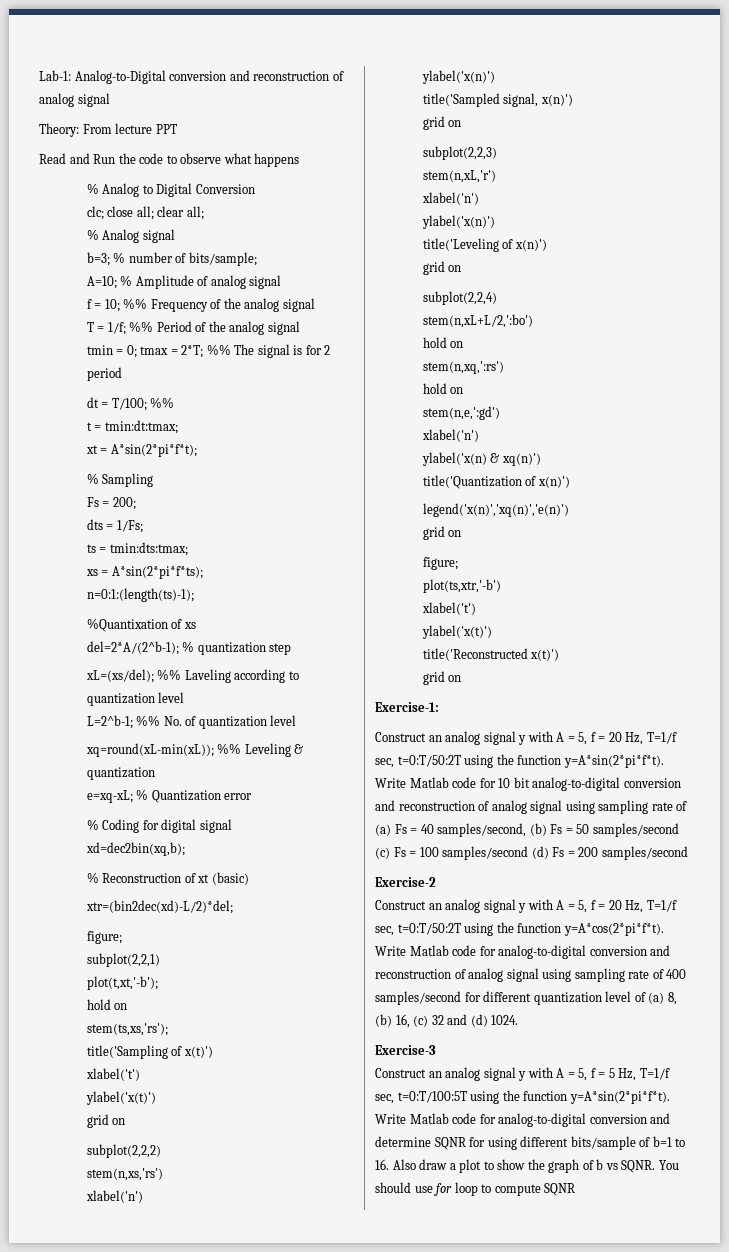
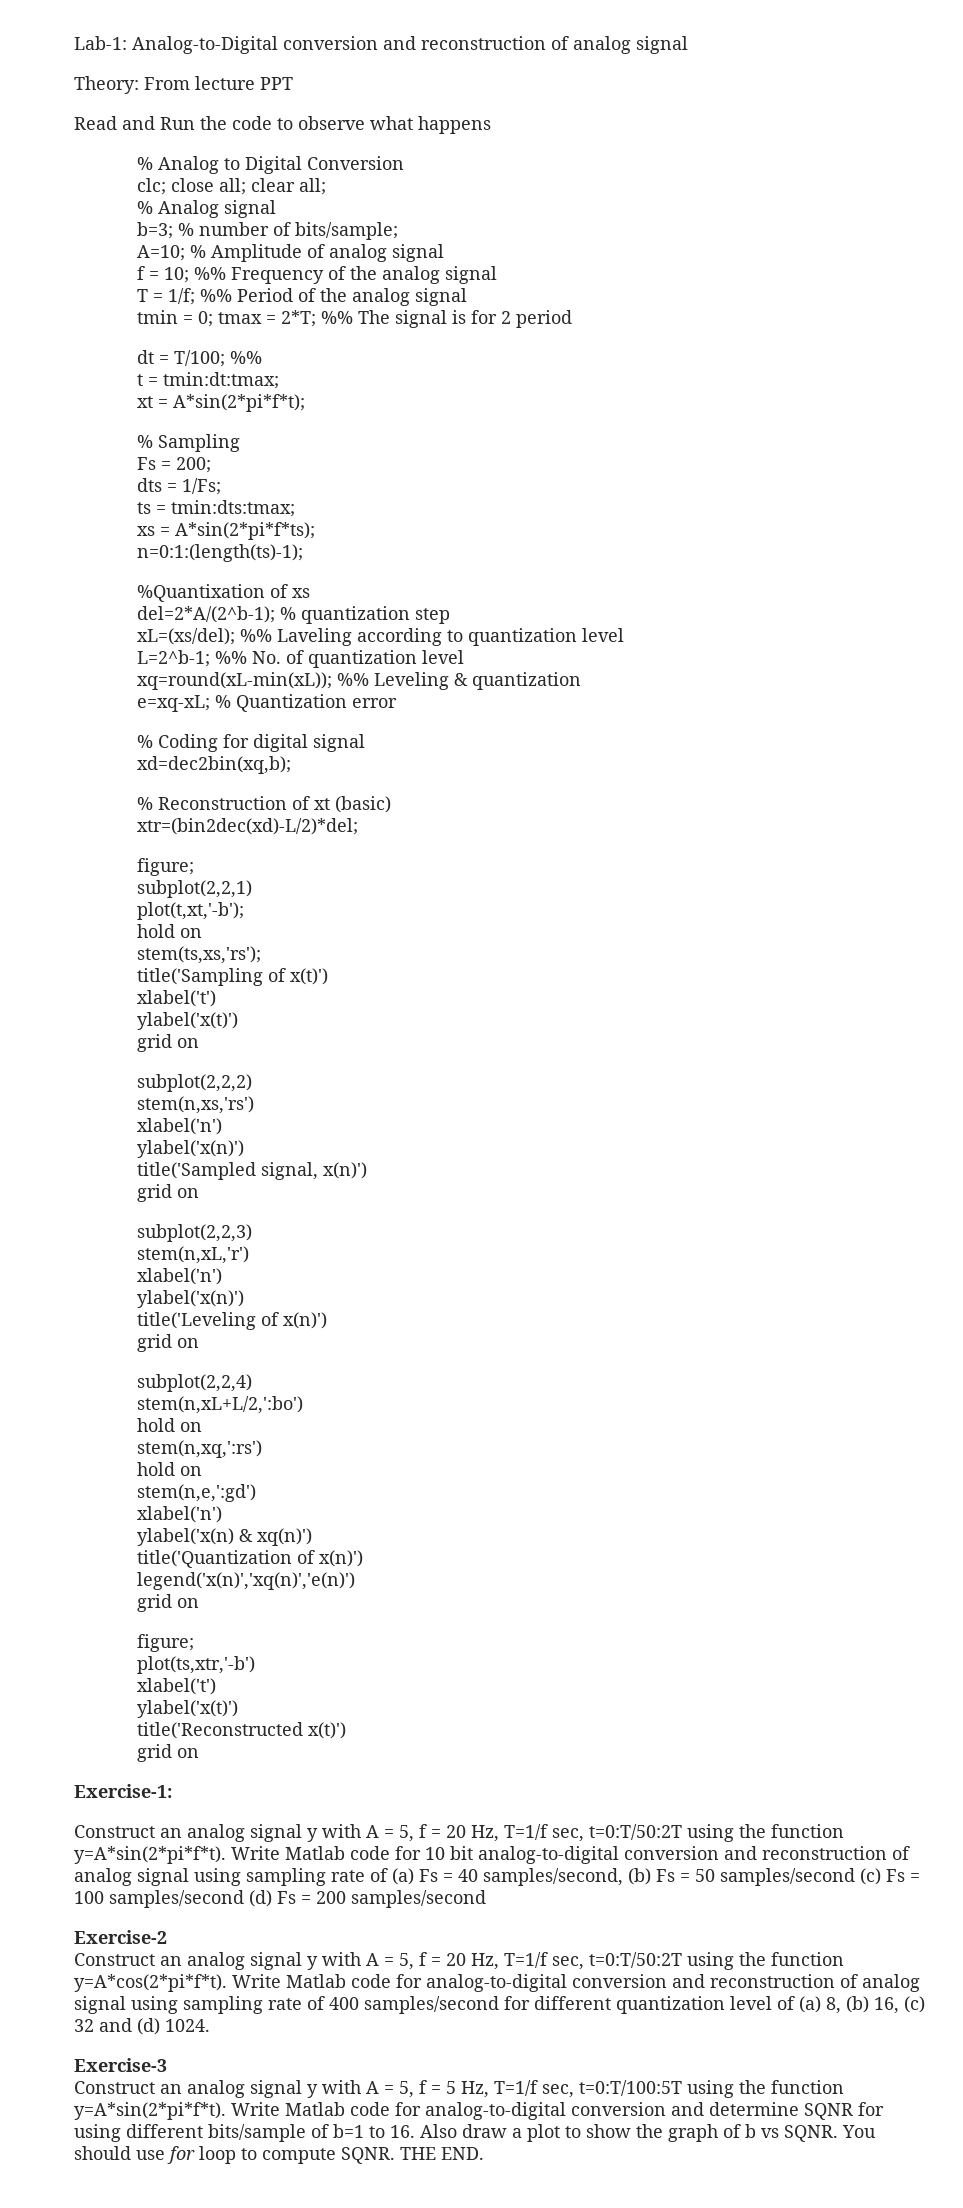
- You should use for loop to compute SQNR
+ You should use for loop to compute SQNR. THE END.

